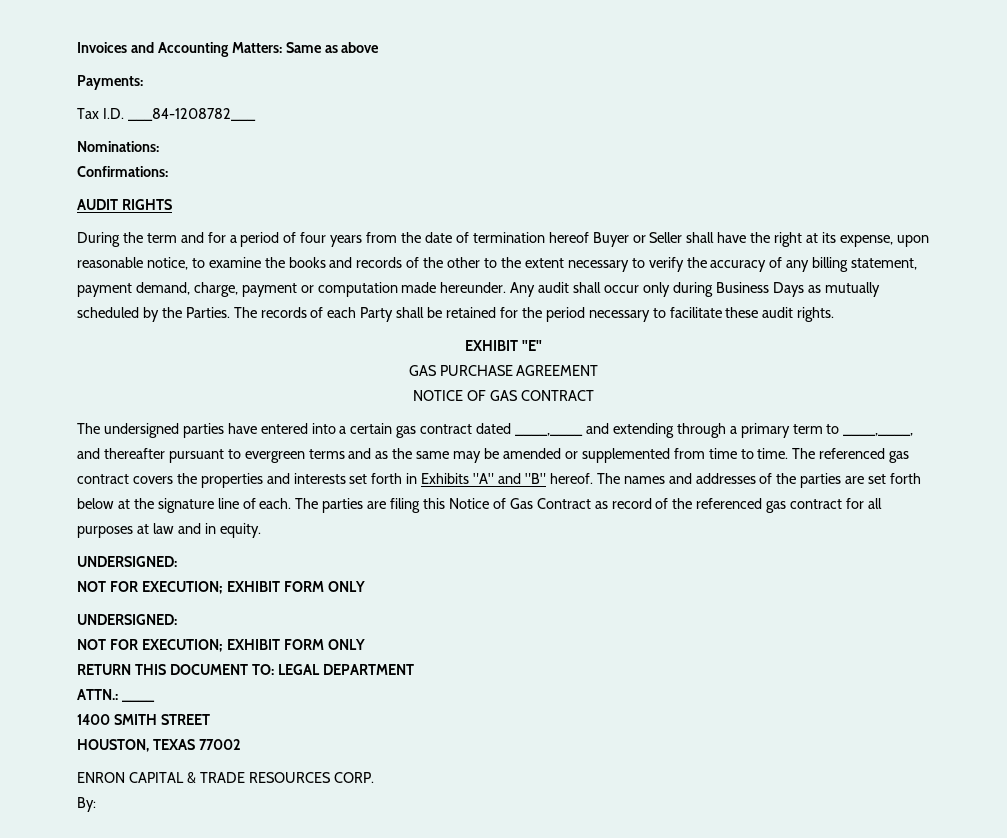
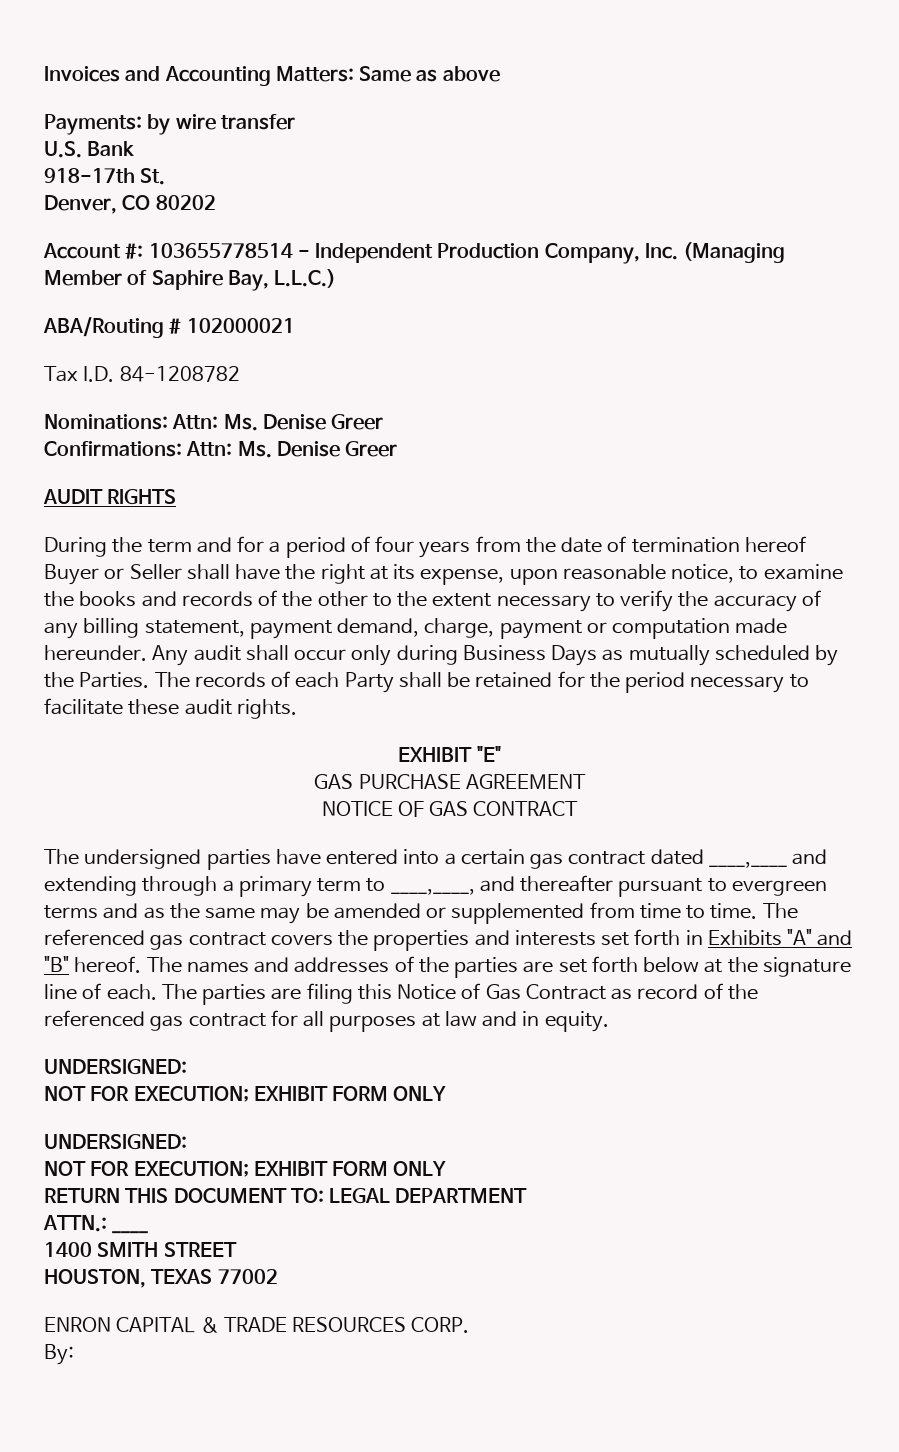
- Payments:
+ Payments: by wire transfer
+ U.S. Bank
+ 918-17th St.
+ Denver, CO 80202
+ Account #: 103655778514 - Independent Production Company, Inc. (Managing Member of Saphire Bay, L.L.C.)
+ ABA/Routing # 102000021
- Tax I.D. ___84-1208782___
+ Tax I.D. 84-1208782
- Nominations:
- Confirmations:
+ Nominations: Attn: Ms. Denise Greer
+ Confirmations: Attn: Ms. Denise Greer

